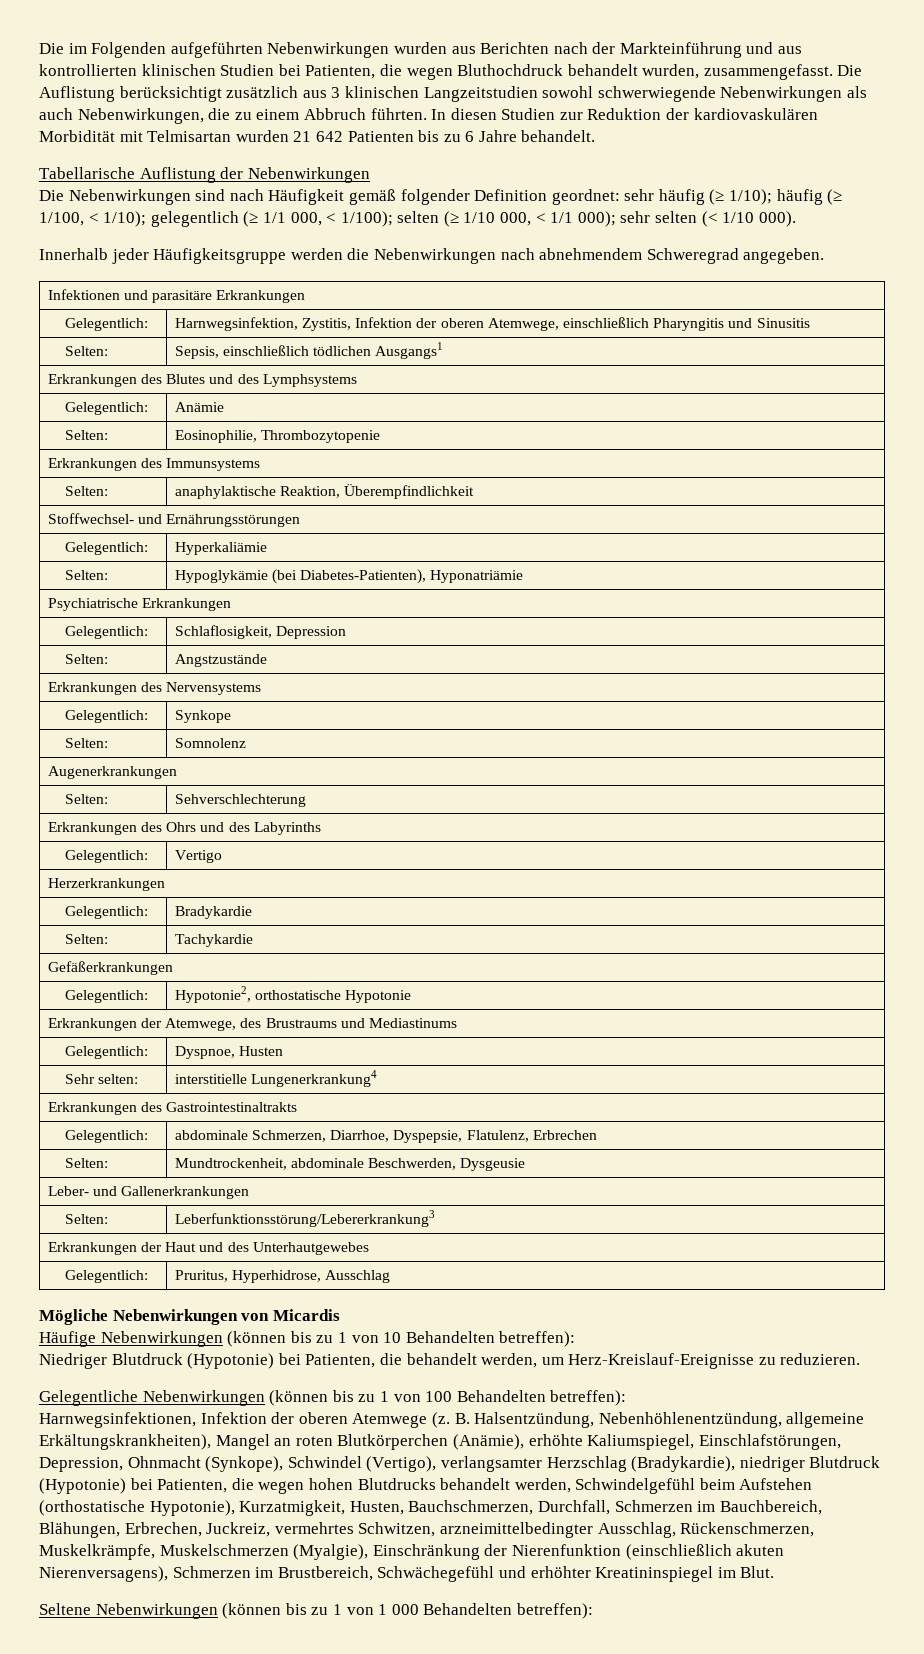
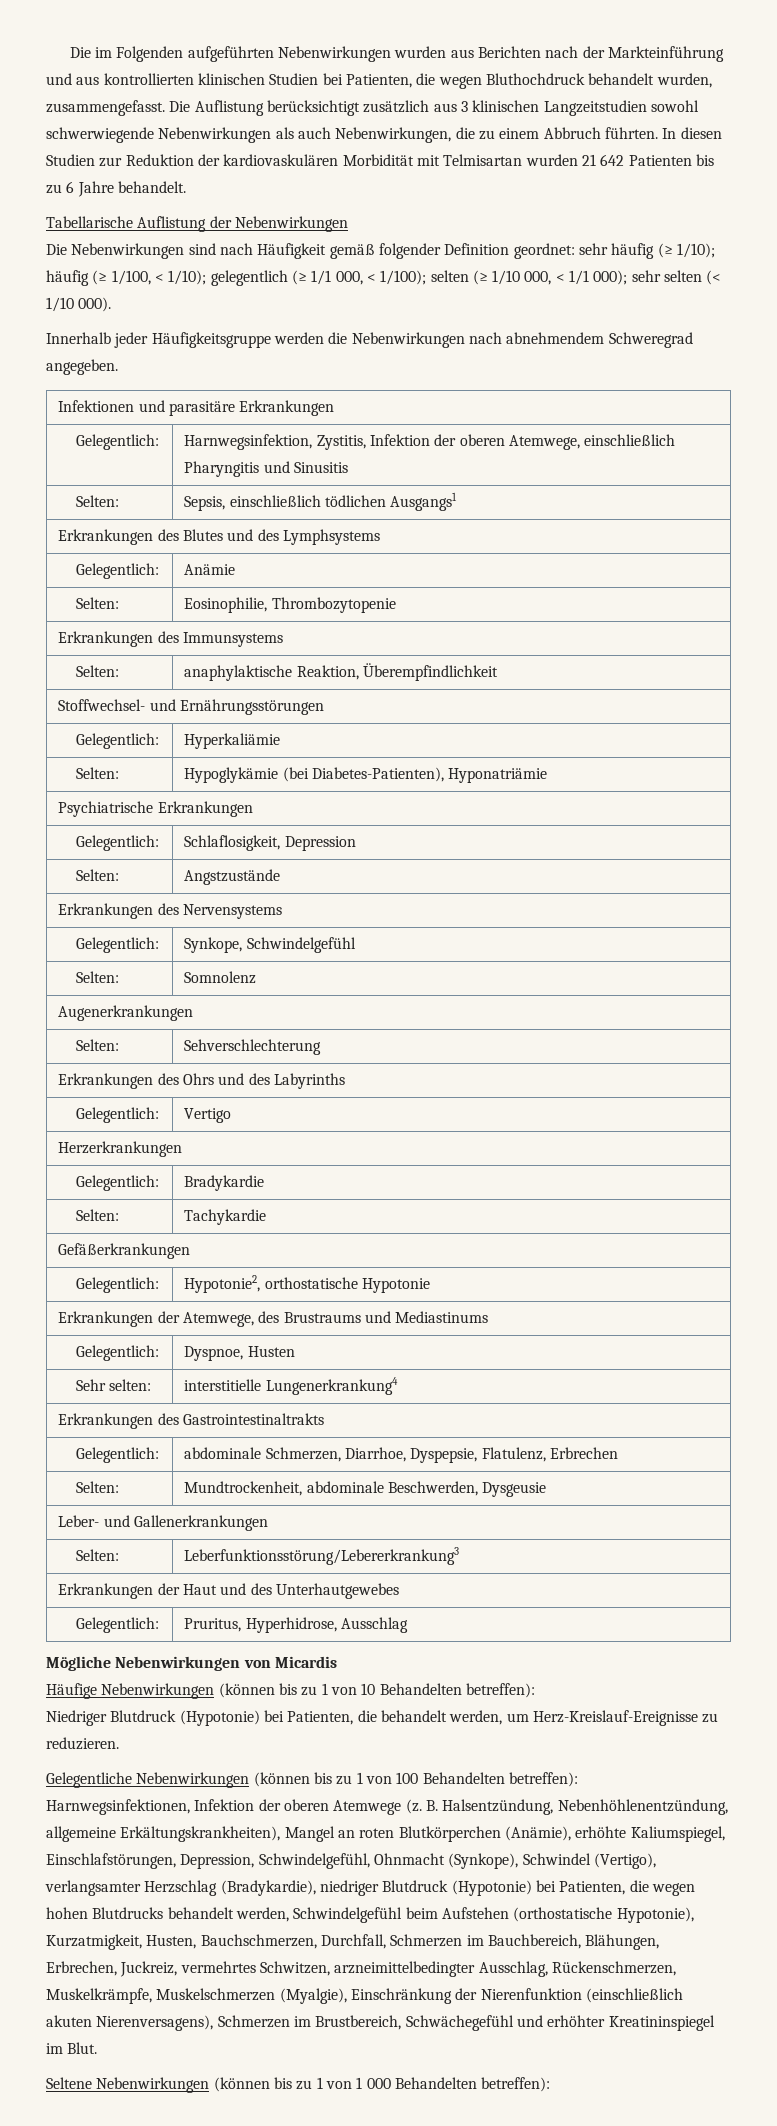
- Gelegentlich: | Synkope
+ Gelegentlich: | Synkope, Schwindelgefühl
- B. Halsentzündung, Nebenhöhlenentzündung, allgemeine Erkältungskrankheiten), Mangel an roten Blutkörperchen (Anämie), erhöhte Kaliumspiegel, Einschlafstörungen, Depression, Ohnmacht (Synkope), Schwindel (Vertigo), verlangsamter Herzschlag (Bradykardie), niedriger Blutdruck (Hypotonie) bei Patienten, die wegen hohen Blutdrucks behandelt werden, Schwindelgefühl beim Aufstehen (orthostatische Hypotonie), Kurzatmigkeit, Husten, Bauchschmerzen, Durchfall, Schmerzen im Bauchbereich, Blähungen, Erbrechen, Juckreiz, vermehrtes Schwitzen, arzneimittelbedingter Ausschlag, Rückenschmerzen, Muskelkrämpfe, Muskelschmerzen (Myalgie), Einschränkung der Nierenfunktion (einschließlich akuten Nierenversagens), Schmerzen im Brustbereich, Schwächegefühl und erhöhter Kreatininspiegel im Blut.
+ B. Halsentzündung, Nebenhöhlenentzündung, allgemeine Erkältungskrankheiten), Mangel an roten Blutkörperchen (Anämie), erhöhte Kaliumspiegel, Einschlafstörungen, Depression, Schwindelgefühl, Ohnmacht (Synkope), Schwindel (Vertigo), verlangsamter Herzschlag (Bradykardie), niedriger Blutdruck (Hypotonie) bei Patienten, die wegen hohen Blutdrucks behandelt werden, Schwindelgefühl beim Aufstehen (orthostatische Hypotonie), Kurzatmigkeit, Husten, Bauchschmerzen, Durchfall, Schmerzen im Bauchbereich, Blähungen, Erbrechen, Juckreiz, vermehrtes Schwitzen, arzneimittelbedingter Ausschlag, Rückenschmerzen, Muskelkrämpfe, Muskelschmerzen (Myalgie), Einschränkung der Nierenfunktion (einschließlich akuten Nierenversagens), Schmerzen im Brustbereich, Schwächegefühl und erhöhter Kreatininspiegel im Blut.

